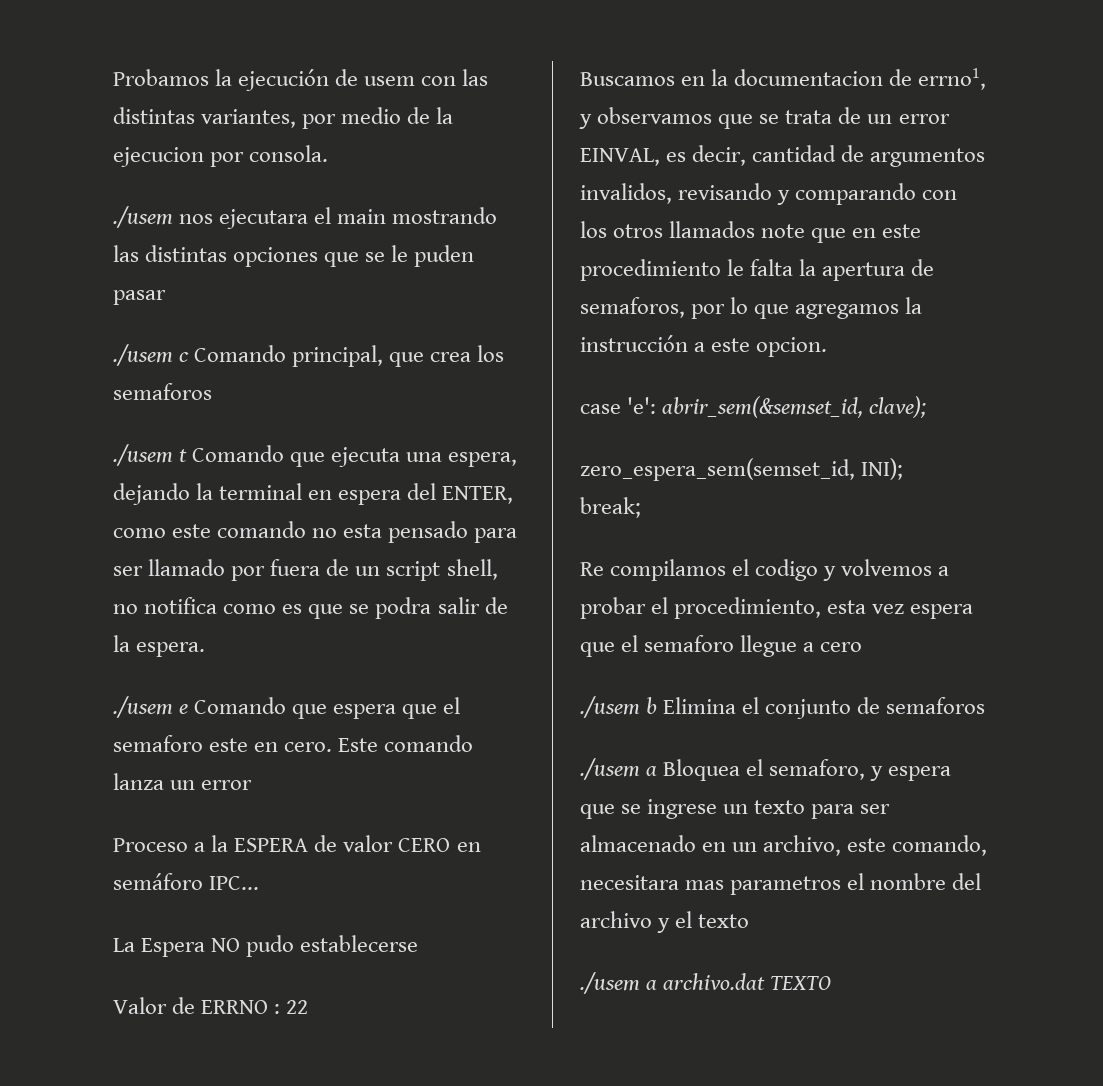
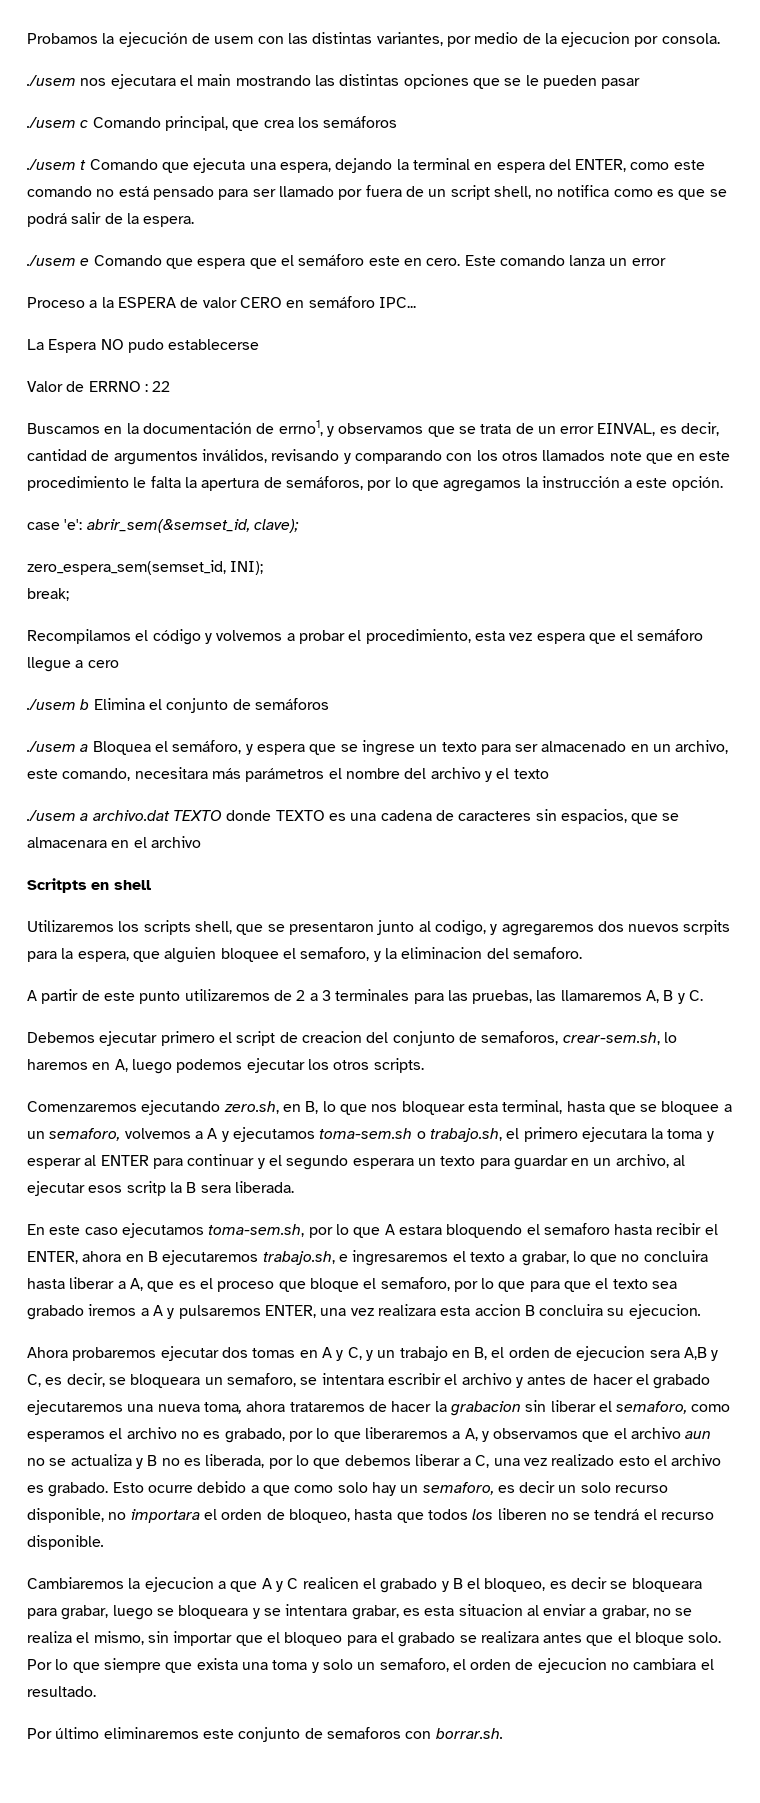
- ./usem nos ejecutara el main mostrando las distintas opciones que se le puden pasar
+ ./usem nos ejecutara el main mostrando las distintas opciones que se le pueden pasar
- ./usem c Comando principal, que crea los semaforos
+ ./usem c Comando principal, que crea los semáforos
- ./usem t Comando que ejecuta una espera, dejando la terminal en espera del ENTER, como este comando no esta pensado para ser llamado por fuera de un script shell, no notifica como es que se podra salir de la espera.
+ ./usem t Comando que ejecuta una espera, dejando la terminal en espera del ENTER, como este comando no está pensado para ser llamado por fuera de un script shell, no notifica como es que se podrá salir de la espera.
- ./usem e Comando que espera que el semaforo este en cero.
+ ./usem e Comando que espera que el semáforo este en cero.
- Buscamos en la documentacion de errno1, y observamos que se trata de un error EINVAL, es decir, cantidad de argumentos invalidos, revisando y comparando con los otros llamados note que en este procedimiento le falta la apertura de semaforos, por lo que agregamos la instrucción a este opcion.
+ Buscamos en la documentación de errno1, y observamos que se trata de un error EINVAL, es decir, cantidad de argumentos inválidos, revisando y comparando con los otros llamados note que en este procedimiento le falta la apertura de semáforos, por lo que agregamos la instrucción a este opción.
- Re compilamos el codigo y volvemos a probar el procedimiento, esta vez espera que el semaforo llegue a cero
+ Recompilamos el código y volvemos a probar el procedimiento, esta vez espera que el semáforo llegue a cero
- ./usem b Elimina el conjunto de semaforos
+ ./usem b Elimina el conjunto de semáforos
- ./usem a Bloquea el semaforo, y espera que se ingrese un texto para ser almacenado en un archivo, este comando, necesitara mas parametros el nombre del archivo y el texto
+ ./usem a Bloquea el semáforo, y espera que se ingrese un texto para ser almacenado en un archivo, este comando, necesitara más parámetros el nombre del archivo y el texto
- ./usem a archivo.dat TEXTO
+ ./usem a archivo.dat TEXTO donde TEXTO es una cadena de caracteres sin espacios, que se almacenara en el archivo
+ Scritpts en shell
+ Utilizaremos los scripts shell, que se presentaron junto al codigo, y agregaremos dos nuevos scrpits para la espera, que alguien bloquee el semaforo, y la eliminacion del semaforo.
+ A partir de este punto utilizaremos de 2 a 3 terminales para las pruebas, las llamaremos A, B y C.
+ Debemos ejecutar primero el script de creacion del conjunto de semaforos, crear-sem.sh, lo haremos en A, luego podemos ejecutar los otros scripts.
+ Comenzaremos ejecutando zero.sh, en B, lo que nos bloquear esta terminal, hasta que se bloquee a un semaforo, volvemos a A y ejecutamos toma-sem.sh o trabajo.sh, el primero ejecutara la toma y esperar al ENTER para continuar y el segundo esperara un texto para guardar en un archivo, al ejecutar esos scritp la B sera liberada.
+ En este caso ejecutamos toma-sem.sh, por lo que A estara bloquendo el semaforo hasta recibir el ENTER, ahora en B ejecutaremos trabajo.sh, e ingresaremos el texto a grabar, lo que no concluira hasta liberar a A, que es el proceso que bloque el semaforo, por lo que para que el texto sea grabado iremos a A y pulsaremos ENTER, una vez realizara esta accion B concluira su ejecucion.
+ Ahora probaremos ejecutar dos tomas en A y C, y un trabajo en B, el orden de ejecucion sera A,B y C, es decir, se bloqueara un semaforo, se intentara escribir el archivo y antes de hacer el grabado ejecutaremos una nueva toma, ahora trataremos de hacer la grabacion sin liberar el semaforo, como esperamos el archivo no es grabado, por lo que liberaremos a A, y observamos que el archivo aun no se actualiza y B no es liberada, por lo que debemos liberar a C, una vez realizado esto el archivo es grabado. Esto ocurre debido a que como solo hay un semaforo, es decir un solo recurso disponible, no importara el orden de bloqueo, hasta que todos los liberen no se tendrá el recurso disponible.
+ Cambiaremos la ejecucion a que A y C realicen el grabado y B el bloqueo, es decir se bloqueara para grabar, luego se bloqueara y se intentara grabar, es esta situacion al enviar a grabar, no se realiza el mismo, sin importar que el bloqueo para el grabado se realizara antes que el bloque solo. Por lo que siempre que exista una toma y solo un semaforo, el orden de ejecucion no cambiara el resultado.
+ Por último eliminaremos este conjunto de semaforos con borrar.sh.

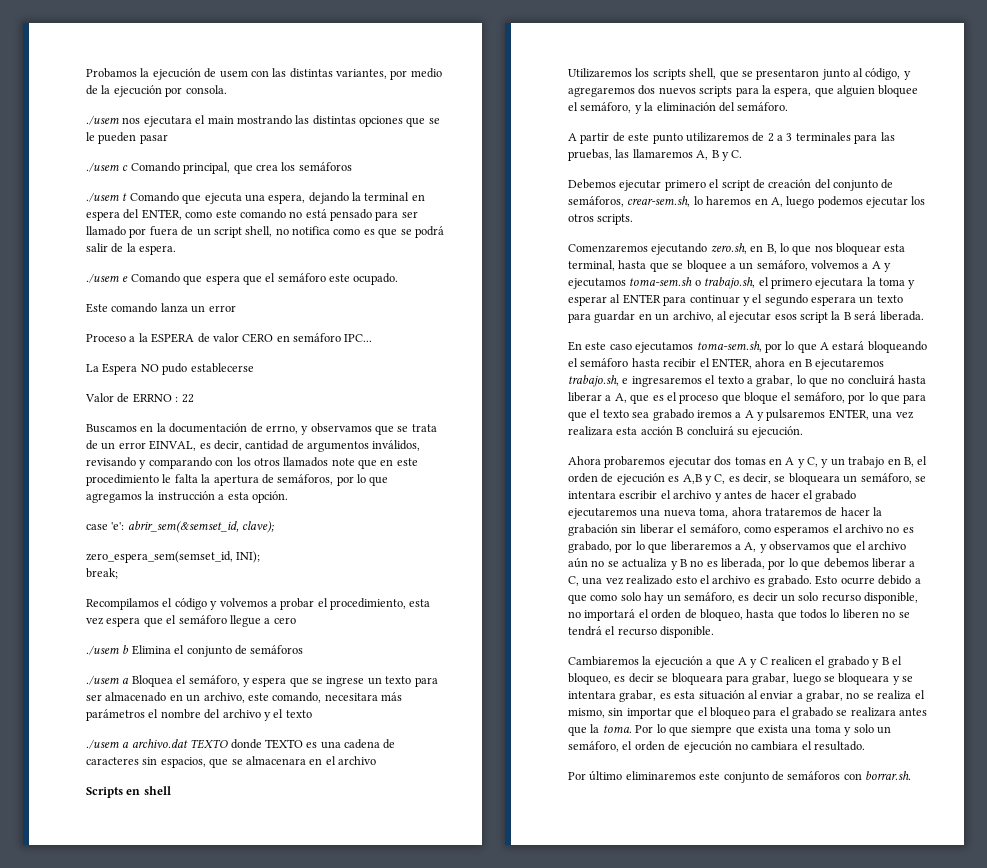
- Probamos la ejecución de usem con las distintas variantes, por medio de la ejecucion por consola.
+ Probamos la ejecución de usem con las distintas variantes, por medio de la ejecución por consola.
- ./usem e Comando que espera que el semáforo este en cero. Este comando lanza un error
+ ./usem e Comando que espera que el semáforo este ocupado.
+ Este comando lanza un error
- Buscamos en la documentación de errno1, y observamos que se trata de un error EINVAL, es decir, cantidad de argumentos inválidos, revisando y comparando con los otros llamados note que en este procedimiento le falta la apertura de semáforos, por lo que agregamos la instrucción a este opción.
+ Buscamos en la documentación de errno, y observamos que se trata de un error EINVAL, es decir, cantidad de argumentos inválidos, revisando y comparando con los otros llamados note que en este procedimiento le falta la apertura de semáforos, por lo que agregamos la instrucción a esta opción.
- Scritpts en shell
+ Scripts en shell
- Utilizaremos los scripts shell, que se presentaron junto al codigo, y agregaremos dos nuevos scrpits para la espera, que alguien bloquee el semaforo, y la eliminacion del semaforo.
+ Utilizaremos los scripts shell, que se presentaron junto al código, y agregaremos dos nuevos scripts para la espera, que alguien bloquee el semáforo, y la eliminación del semáforo.
- Debemos ejecutar primero el script de creacion del conjunto de semaforos, crear-sem.sh, lo haremos en A, luego podemos ejecutar los otros scripts.
+ Debemos ejecutar primero el script de creación del conjunto de semáforos, crear-sem.sh, lo haremos en A, luego podemos ejecutar los otros scripts.
- Comenzaremos ejecutando zero.sh, en B, lo que nos bloquear esta terminal, hasta que se bloquee a un semaforo, volvemos a A y ejecutamos toma-sem.sh o trabajo.sh, el primero ejecutara la toma y esperar al ENTER para continuar y el segundo esperara un texto para guardar en un archivo, al ejecutar esos scritp la B sera liberada.
+ Comenzaremos ejecutando zero.sh, en B, lo que nos bloquear esta terminal, hasta que se bloquee a un semáforo, volvemos a A y ejecutamos toma-sem.sh o trabajo.sh, el primero ejecutara la toma y esperar al ENTER para continuar y el segundo esperara un texto para guardar en un archivo, al ejecutar esos script la B será liberada.
- En este caso ejecutamos toma-sem.sh, por lo que A estara bloquendo el semaforo hasta recibir el ENTER, ahora en B ejecutaremos trabajo.sh, e ingresaremos el texto a grabar, lo que no concluira hasta liberar a A, que es el proceso que bloque el semaforo, por lo que para que el texto sea grabado iremos a A y pulsaremos ENTER, una vez realizara esta accion B concluira su ejecucion.
+ En este caso ejecutamos toma-sem.sh, por lo que A estará bloqueando el semáforo hasta recibir el ENTER, ahora en B ejecutaremos trabajo.sh, e ingresaremos el texto a grabar, lo que no concluirá hasta liberar a A, que es el proceso que bloque el semáforo, por lo que para que el texto sea grabado iremos a A y pulsaremos ENTER, una vez realizara esta acción B concluirá su ejecución.
- Ahora probaremos ejecutar dos tomas en A y C, y un trabajo en B, el orden de ejecucion sera A,B y C, es decir, se bloqueara un semaforo, se intentara escribir el archivo y antes de hacer el grabado ejecutaremos una nueva toma, ahora trataremos de hacer la grabacion sin liberar el semaforo, como esperamos el archivo no es grabado, por lo que liberaremos a A, y observamos que el archivo aun no se actualiza y B no es liberada, por lo que debemos liberar a C, una vez realizado esto el archivo es grabado.
+ Ahora probaremos ejecutar dos tomas en A y C, y un trabajo en B, el orden de ejecución es A,B y C, es decir, se bloqueara un semáforo, se intentara escribir el archivo y antes de hacer el grabado ejecutaremos una nueva toma, ahora trataremos de hacer la grabación sin liberar el semáforo, como esperamos el archivo no es grabado, por lo que liberaremos a A, y observamos que el archivo aún no se actualiza y B no es liberada, por lo que debemos liberar a C, una vez realizado esto el archivo es grabado.
- Esto ocurre debido a que como solo hay un semaforo, es decir un solo recurso disponible, no importara el orden de bloqueo, hasta que todos los liberen no se tendrá el recurso disponible.
+ Esto ocurre debido a que como solo hay un semáforo, es decir un solo recurso disponible, no importará el orden de bloqueo, hasta que todos lo liberen no se tendrá el recurso disponible.
- Cambiaremos la ejecucion a que A y C realicen el grabado y B el bloqueo, es decir se bloqueara para grabar, luego se bloqueara y se intentara grabar, es esta situacion al enviar a grabar, no se realiza el mismo, sin importar que el bloqueo para el grabado se realizara antes que el bloque solo.
+ Cambiaremos la ejecución a que A y C realicen el grabado y B el bloqueo, es decir se bloqueara para grabar, luego se bloqueara y se intentara grabar, es esta situación al enviar a grabar, no se realiza el mismo, sin importar que el bloqueo para el grabado se realizara antes que la toma.
- Por lo que siempre que exista una toma y solo un semaforo, el orden de ejecucion no cambiara el resultado.
+ Por lo que siempre que exista una toma y solo un semáforo, el orden de ejecución no cambiara el resultado.
- Por último eliminaremos este conjunto de semaforos con borrar.sh.
+ Por último eliminaremos este conjunto de semáforos con borrar.sh.

